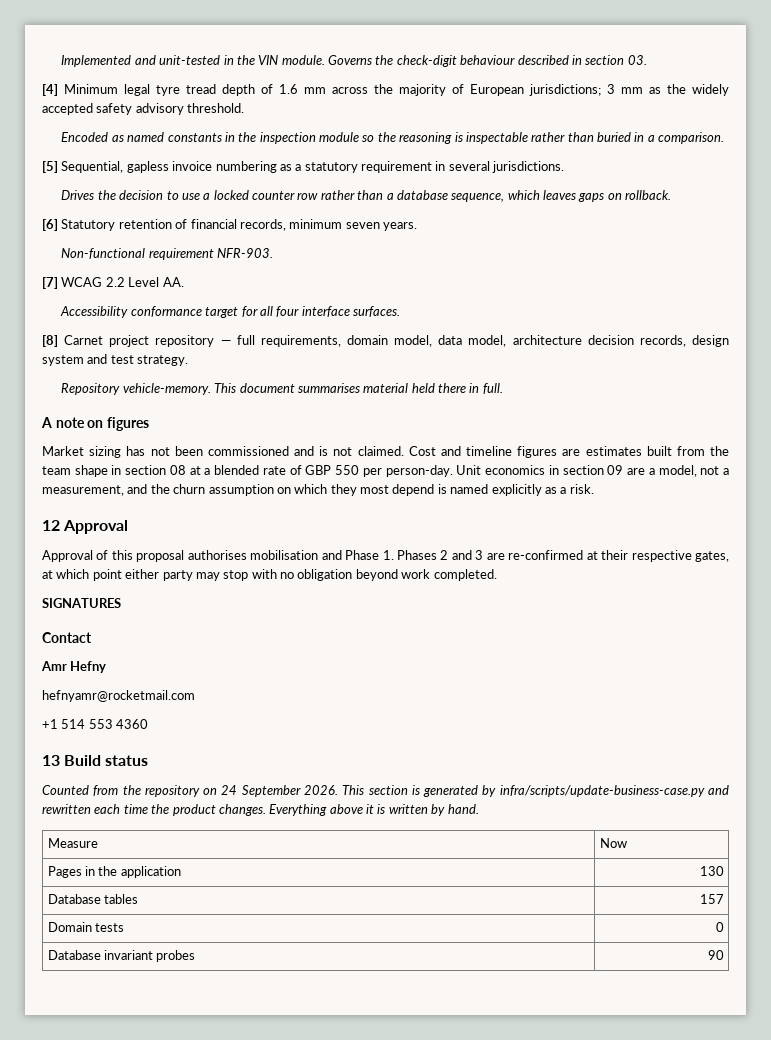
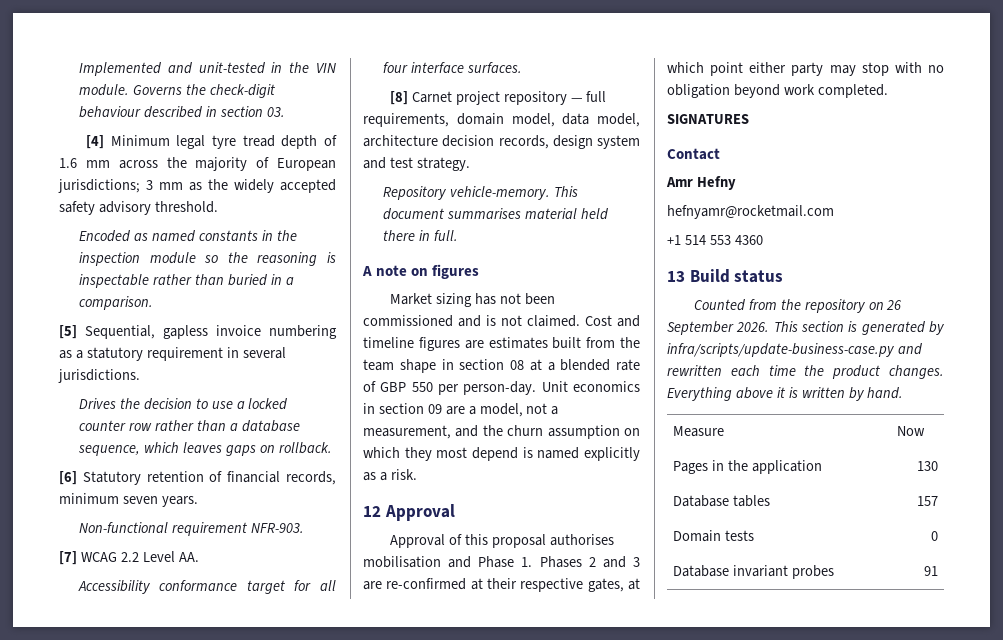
- Counted from the repository on 24 September 2026.
+ Counted from the repository on 26 September 2026.
- Database invariant probes | 90
+ Database invariant probes | 91

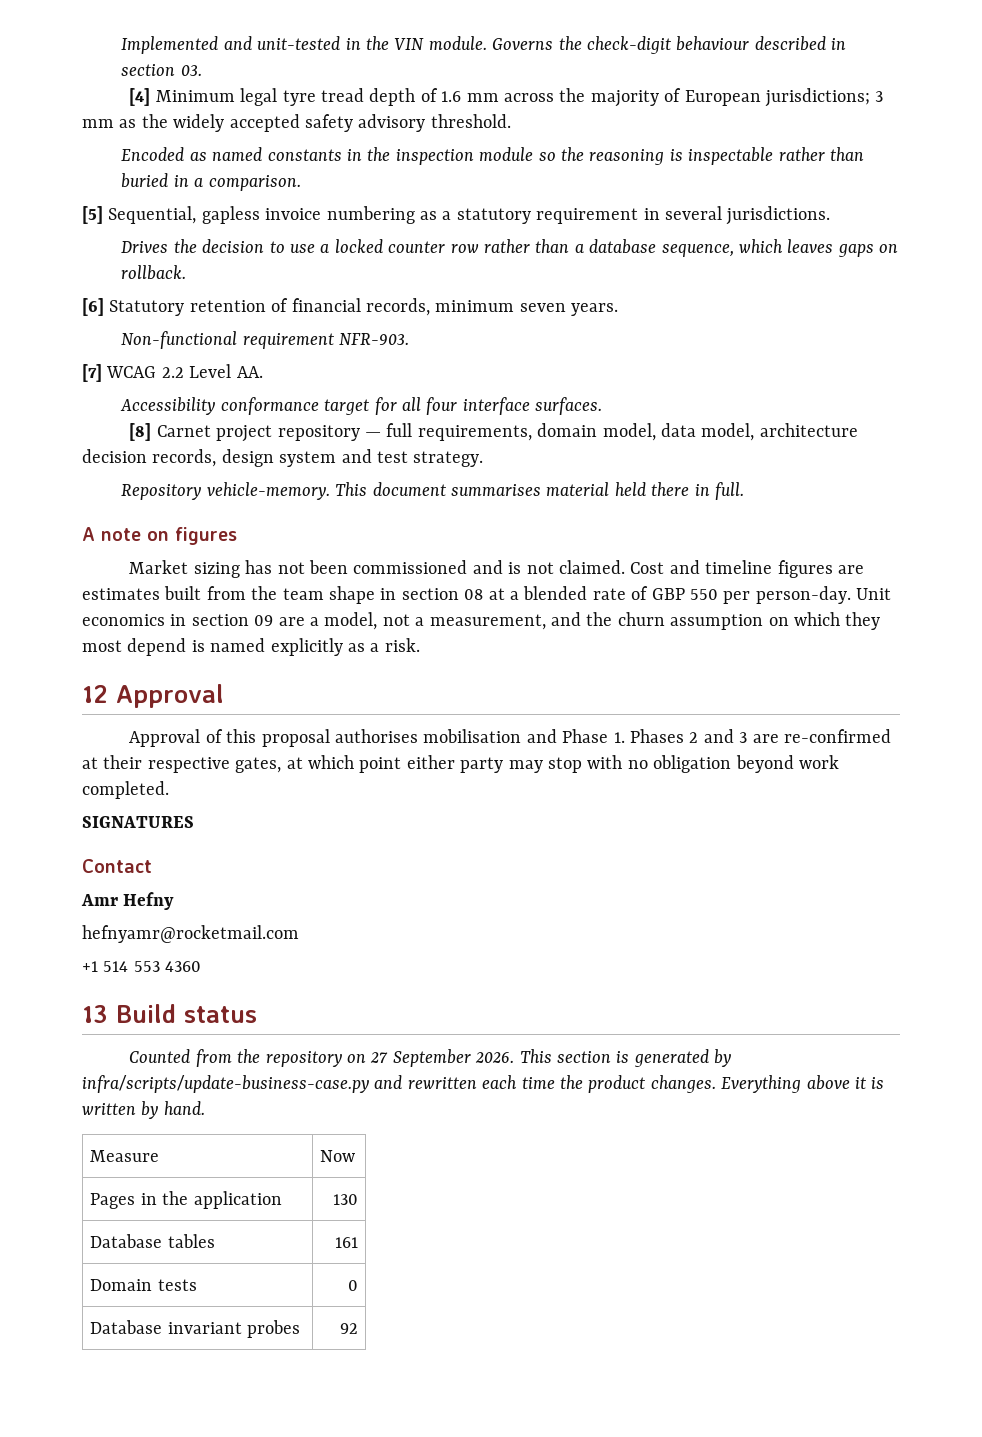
- Counted from the repository on 26 September 2026.
+ Counted from the repository on 27 September 2026.
- Database tables | 157
+ Database tables | 161
- Database invariant probes | 91
+ Database invariant probes | 92

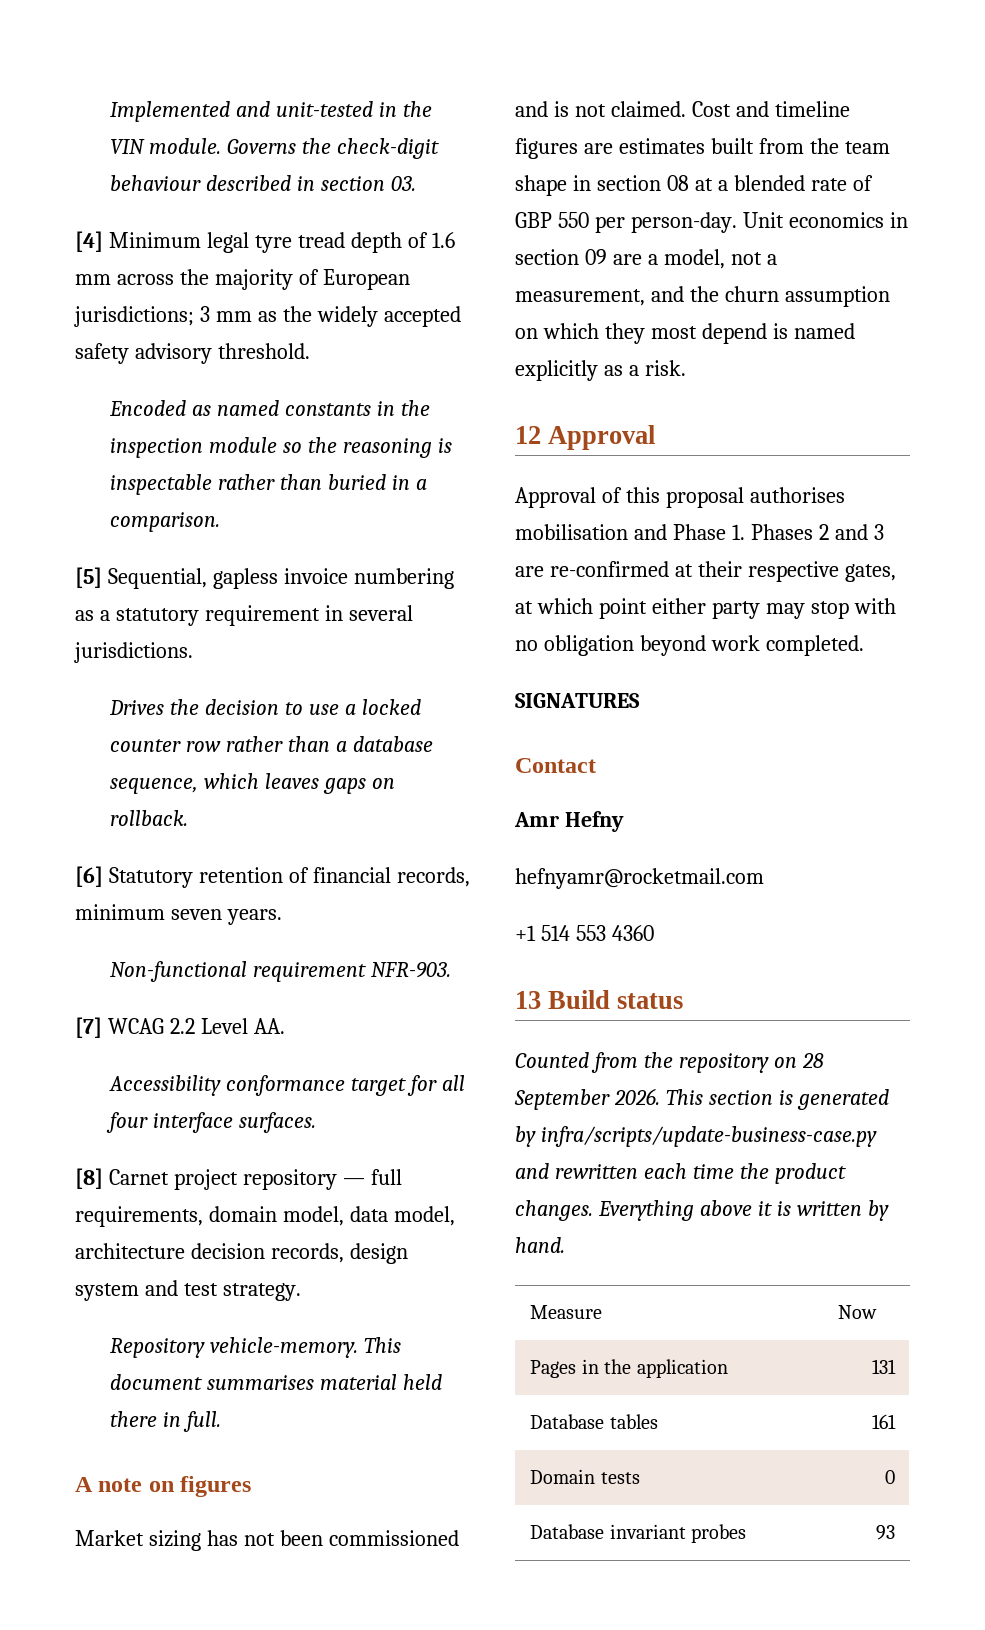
- Counted from the repository on 27 September 2026.
+ Counted from the repository on 28 September 2026.
- Pages in the application | 130
+ Pages in the application | 131
- Database invariant probes | 92
+ Database invariant probes | 93

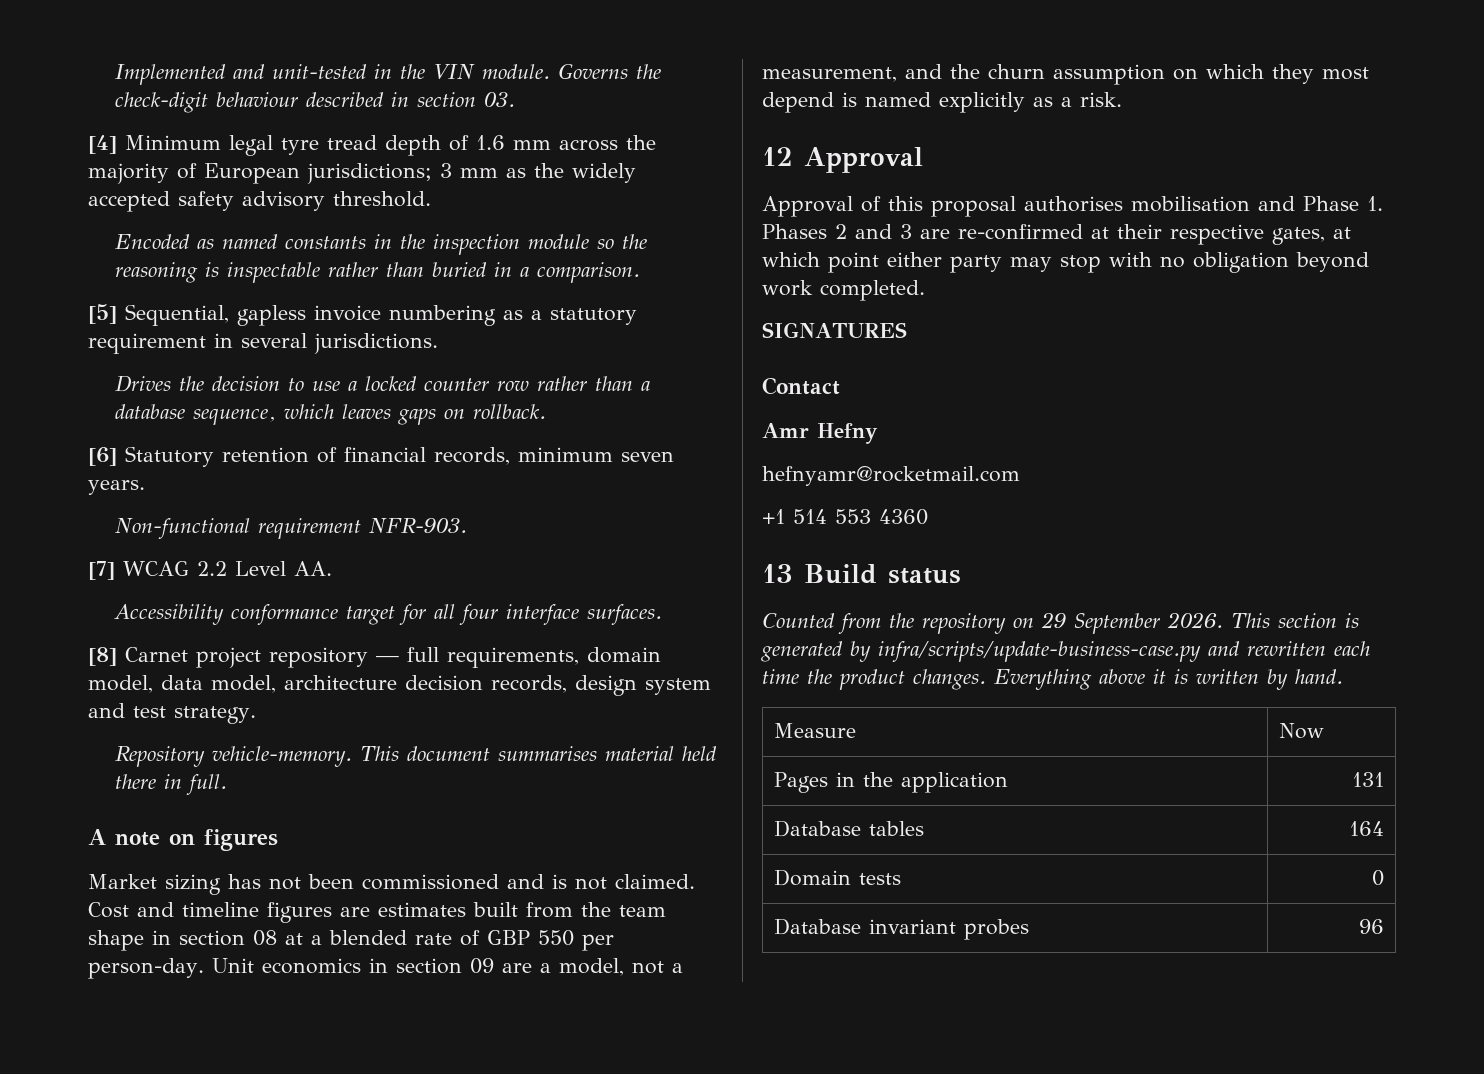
- Counted from the repository on 28 September 2026.
+ Counted from the repository on 29 September 2026.
- Database tables | 161
+ Database tables | 164
- Database invariant probes | 93
+ Database invariant probes | 96

